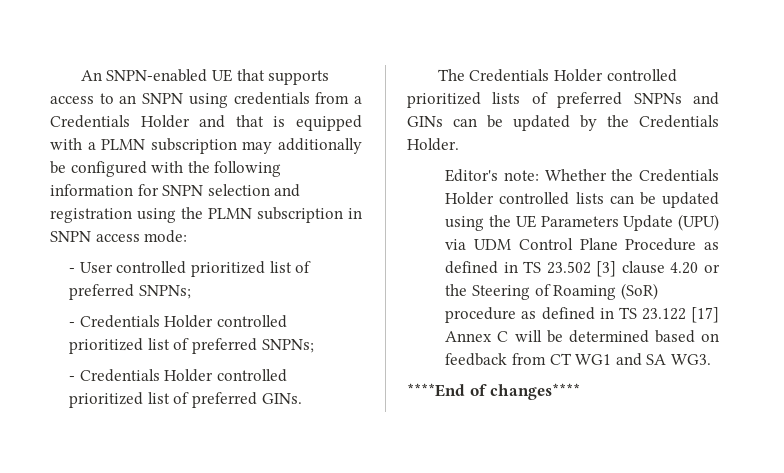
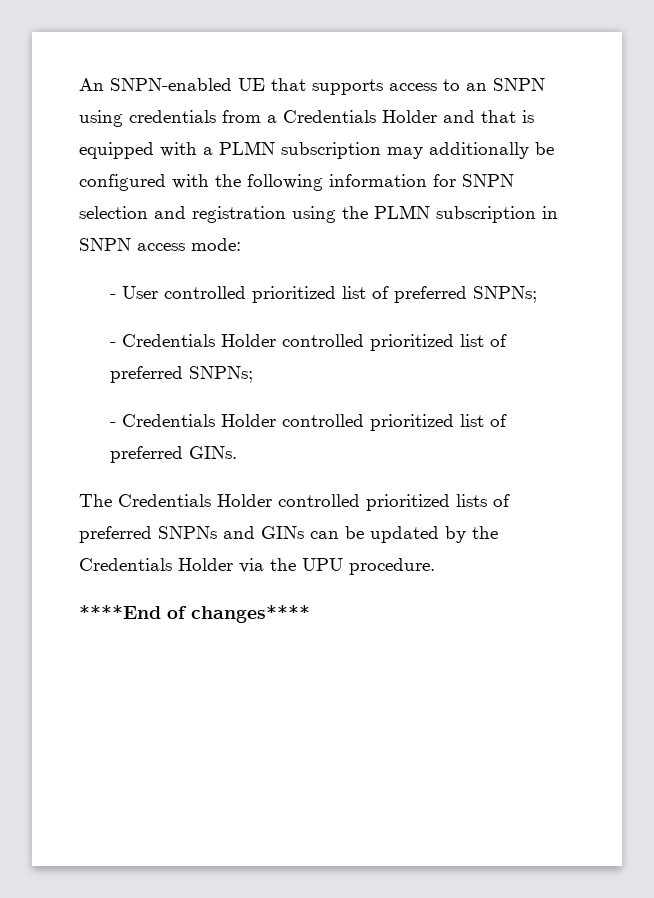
- The Credentials Holder controlled prioritized lists of preferred SNPNs and GINs can be updated by the Credentials Holder.
- Editor's note: Whether the Credentials Holder controlled lists can be updated using the UE Parameters Update (UPU) via UDM Control Plane Procedure as defined in TS 23.502 [3] clause 4.20 or the Steering of Roaming (SoR) procedure as defined in TS 23.122 [17] Annex C will be determined based on feedback from CT WG1 and SA WG3.
+ The Credentials Holder controlled prioritized lists of preferred SNPNs and GINs can be updated by the Credentials Holder via the UPU procedure.

